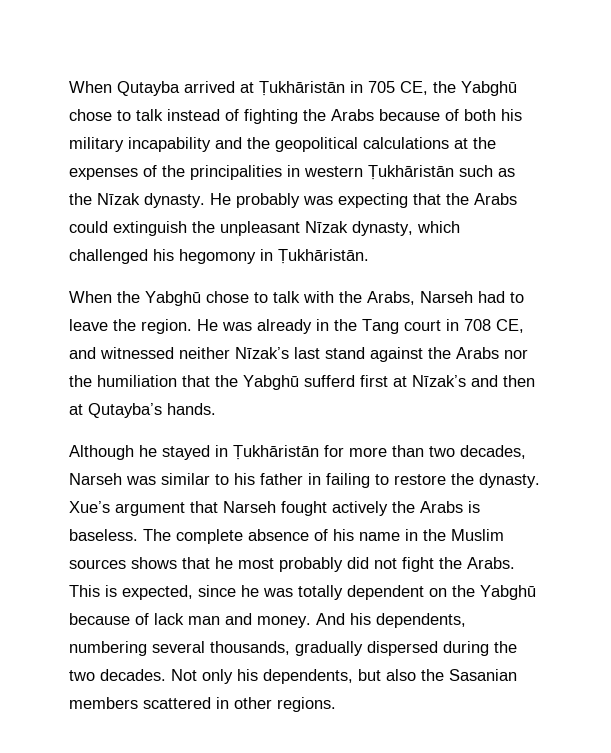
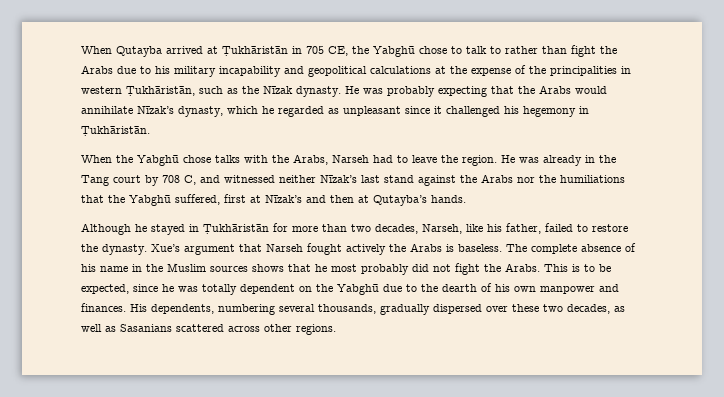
- When Qutayba arrived at Ṭukhāristān in 705 CE, the Yabghū chose to talk instead of fighting the Arabs because of both his military incapability and the geopolitical calculations at the expenses of the principalities in western Ṭukhāristān such as the Nīzak dynasty.
+ When Qutayba arrived at Ṭukhāristān in 705 CE, the Yabghū chose to talk to rather than fight the Arabs due to his military incapability and geopolitical calculations at the expense of the principalities in western Ṭukhāristān, such as the Nīzak dynasty.
- He probably was expecting that the Arabs could extinguish the unpleasant Nīzak dynasty, which challenged his hegomony in Ṭukhāristān.
+ He was probably expecting that the Arabs would annihilate Nīzak’s dynasty, which he regarded as unpleasant since it challenged his hegemony in Ṭukhāristān.
- When the Yabghū chose to talk with the Arabs, Narseh had to leave the region.
+ When the Yabghū chose talks with the Arabs, Narseh had to leave the region.
- He was already in the Tang court in 708 CE, and witnessed neither Nīzak’s last stand against the Arabs nor the humiliation that the Yabghū sufferd first at Nīzak’s and then at Qutayba’s hands.
+ He was already in the Tang court by 708 C, and witnessed neither Nīzak’s last stand against the Arabs nor the humiliations that the Yabghū suffered, first at Nīzak’s and then at Qutayba’s hands.
- Although he stayed in Ṭukhāristān for more than two decades, Narseh was similar to his father in failing to restore the dynasty.
+ Although he stayed in Ṭukhāristān for more than two decades, Narseh, like his father, failed to restore the dynasty.
- This is expected, since he was totally dependent on the Yabghū because of lack man and money. And his dependents, numbering several thousands, gradually dispersed during the two decades. Not only his dependents, but also the Sasanian members scattered in other regions.
+ This is to be expected, since he was totally dependent on the Yabghū due to the dearth of his own manpower and finances. His dependents, numbering several thousands, gradually dispersed over these two decades, as well as Sasanians scattered across other regions.

